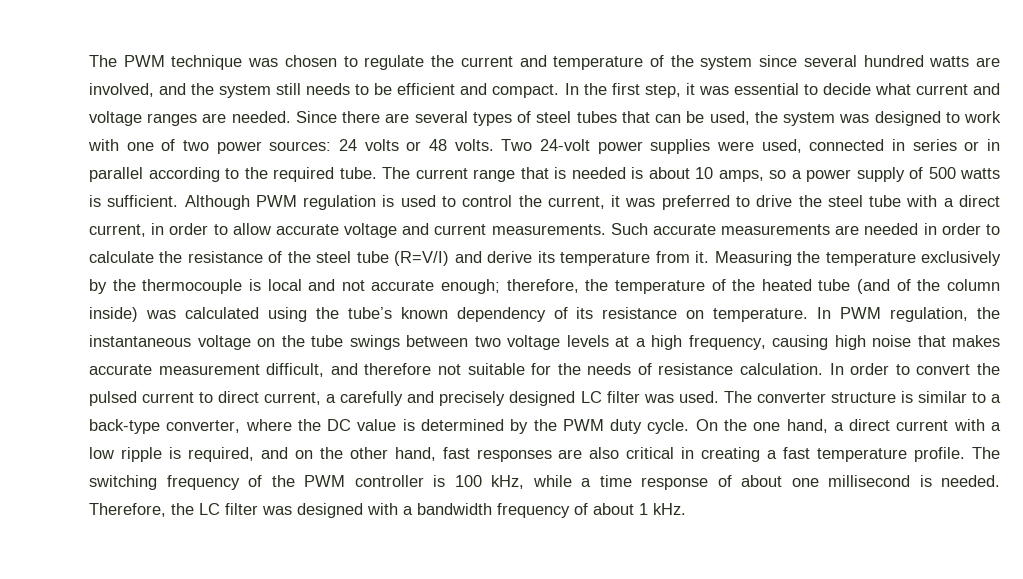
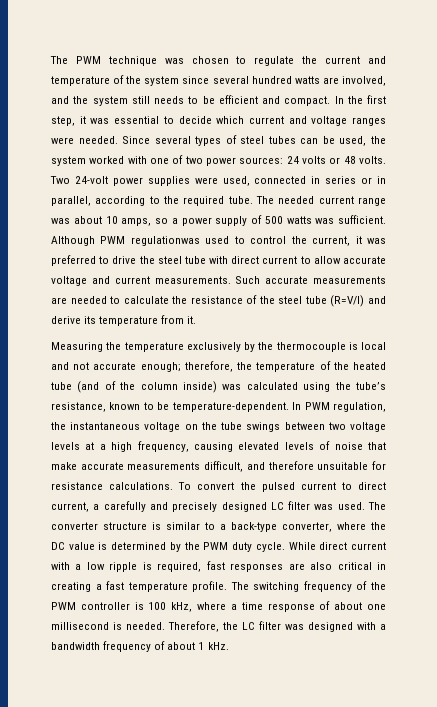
- In the first step, it was essential to decide what current and voltage ranges are needed.
+ In the first step, it was essential to decide which current and voltage ranges were needed.
- Since there are several types of steel tubes that can be used, the system was designed to work with one of two power sources: 24 volts or 48 volts.
+ Since several types of steel tubes can be used, the system worked with one of two power sources: 24 volts or 48 volts.
- Two 24-volt power supplies were used, connected in series or in parallel according to the required tube.
+ Two 24-volt power supplies were used, connected in series or in parallel, according to the required tube.
- The current range that is needed is about 10 amps, so a power supply of 500 watts is sufficient.
+ The needed current range was about 10 amps, so a power supply of 500 watts was sufficient.
- Although PWM regulation is used to control the current, it was preferred to drive the steel tube with a direct current, in order to allow accurate voltage and current measurements.
+ Although PWM regulationwas used to control the current, it was preferred to drive the steel tube with direct current to allow accurate voltage and current measurements.
- Such accurate measurements are needed in order to calculate the resistance of the steel tube (R=V/I) and derive its temperature from it. Measuring the temperature exclusively by the thermocouple is local and not accurate enough; therefore, the temperature of the heated tube (and of the column inside) was calculated using the tube’s known dependency of its resistance on temperature.
+ Such accurate measurements are needed to calculate the resistance of the steel tube (R=V/I) and derive its temperature from it.
+ Measuring the temperature exclusively by the thermocouple is local and not accurate enough; therefore, the temperature of the heated tube (and of the column inside) was calculated using the tube’s resistance, known to be temperature-dependent.
- In PWM regulation, the instantaneous voltage on the tube swings between two voltage levels at a high frequency, causing high noise that makes accurate measurement difficult, and therefore not suitable for the needs of resistance calculation. In order to convert the pulsed current to direct current, a carefully and precisely designed LC filter was used.
+ In PWM regulation, the instantaneous voltage on the tube swings between two voltage levels at a high frequency, causing elevated levels of noise that make accurate measurements difficult, and therefore unsuitable for resistance calculations. To convert the pulsed current to direct current, a carefully and precisely designed LC filter was used.
- On the one hand, a direct current with a low ripple is required, and on the other hand, fast responses are also critical in creating a fast temperature profile.
+ While direct current with a low ripple is required, fast responses are also critical in creating a fast temperature profile.
- The switching frequency of the PWM controller is 100 kHz, while a time response of about one millisecond is needed.
+ The switching frequency of the PWM controller is 100 kHz, where a time response of about one millisecond is needed.

